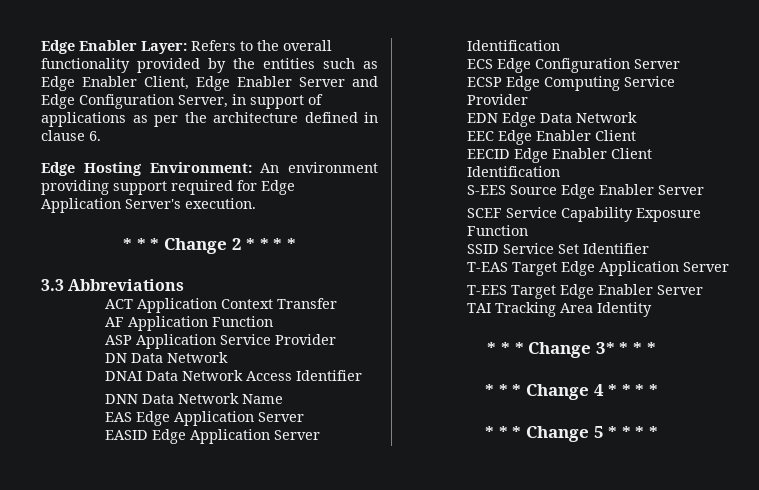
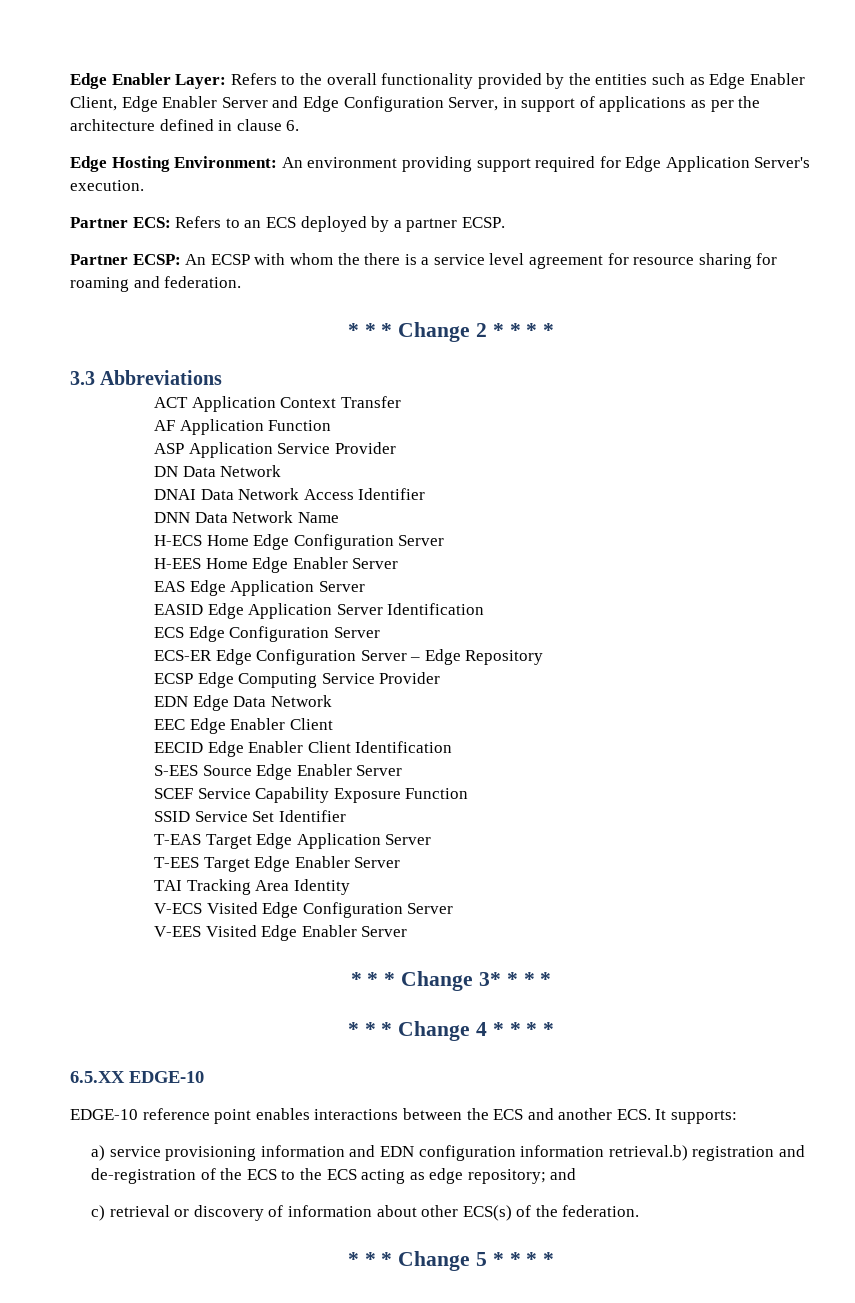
+ Partner ECS: Refers to an ECS deployed by a partner ECSP.
+ Partner ECSP: An ECSP with whom the there is a service level agreement for resource sharing for roaming and federation.
+ H-ECS Home Edge Configuration Server
+ H-EES Home Edge Enabler Server
+ ECS-ER Edge Configuration Server – Edge Repository
+ V-ECS Visited Edge Configuration Server
+ V-EES Visited Edge Enabler Server
+ 6.5.XX EDGE-10
+ EDGE-10 reference point enables interactions between the ECS and another ECS. It supports:
+ a) service provisioning information and EDN configuration information retrieval.b) registration and de-registration of the ECS to the ECS acting as edge repository; and
+ c) retrieval or discovery of information about other ECS(s) of the federation.

